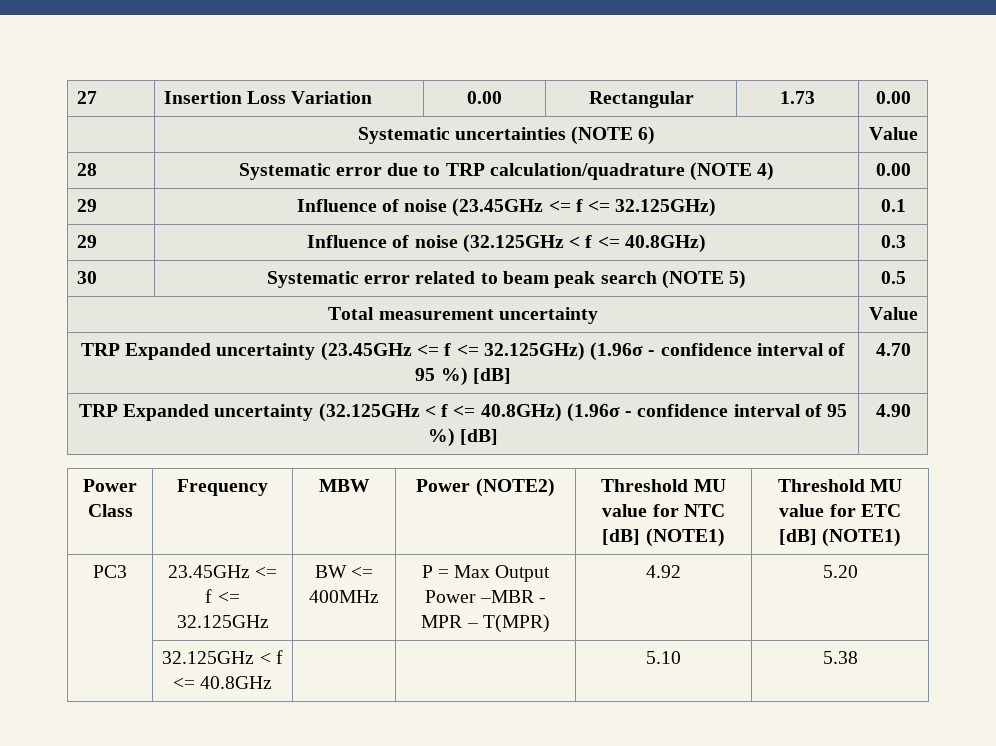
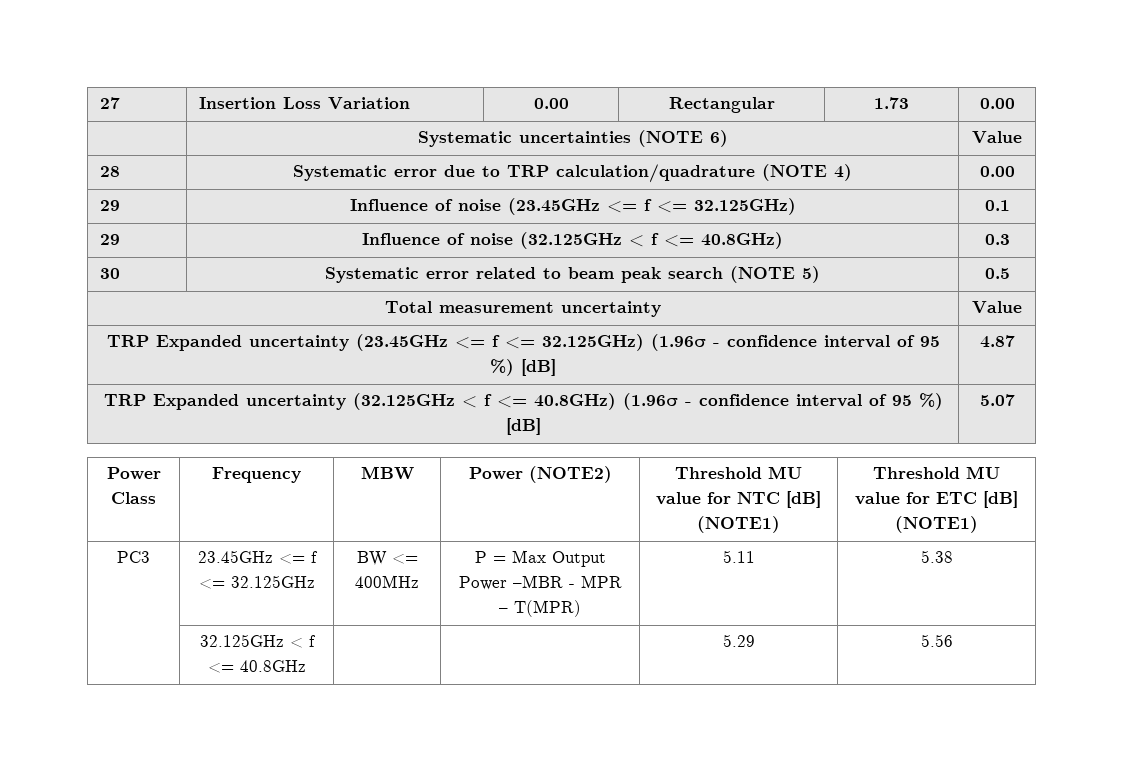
- TRP Expanded uncertainty (23.45GHz <= f <= 32.125GHz) (1.96σ - confidence interval of 95 %) [dB] | 4.70
+ TRP Expanded uncertainty (23.45GHz <= f <= 32.125GHz) (1.96σ - confidence interval of 95 %) [dB] | 4.87
- TRP Expanded uncertainty (32.125GHz < f <= 40.8GHz) (1.96σ - confidence interval of 95 %) [dB] | 4.90
+ TRP Expanded uncertainty (32.125GHz < f <= 40.8GHz) (1.96σ - confidence interval of 95 %) [dB] | 5.07
- PC3 | 23.45GHz <= f <= 32.125GHz | BW <= 400MHz | P = Max Output Power –MBR - MPR – T(MPR) | 4.92 | 5.20
+ PC3 | 23.45GHz <= f <= 32.125GHz | BW <= 400MHz | P = Max Output Power –MBR - MPR – T(MPR) | 5.11 | 5.38
- | 32.125GHz < f <= 40.8GHz | | | 5.10 | 5.38
+ | 32.125GHz < f <= 40.8GHz | | | 5.29 | 5.56

